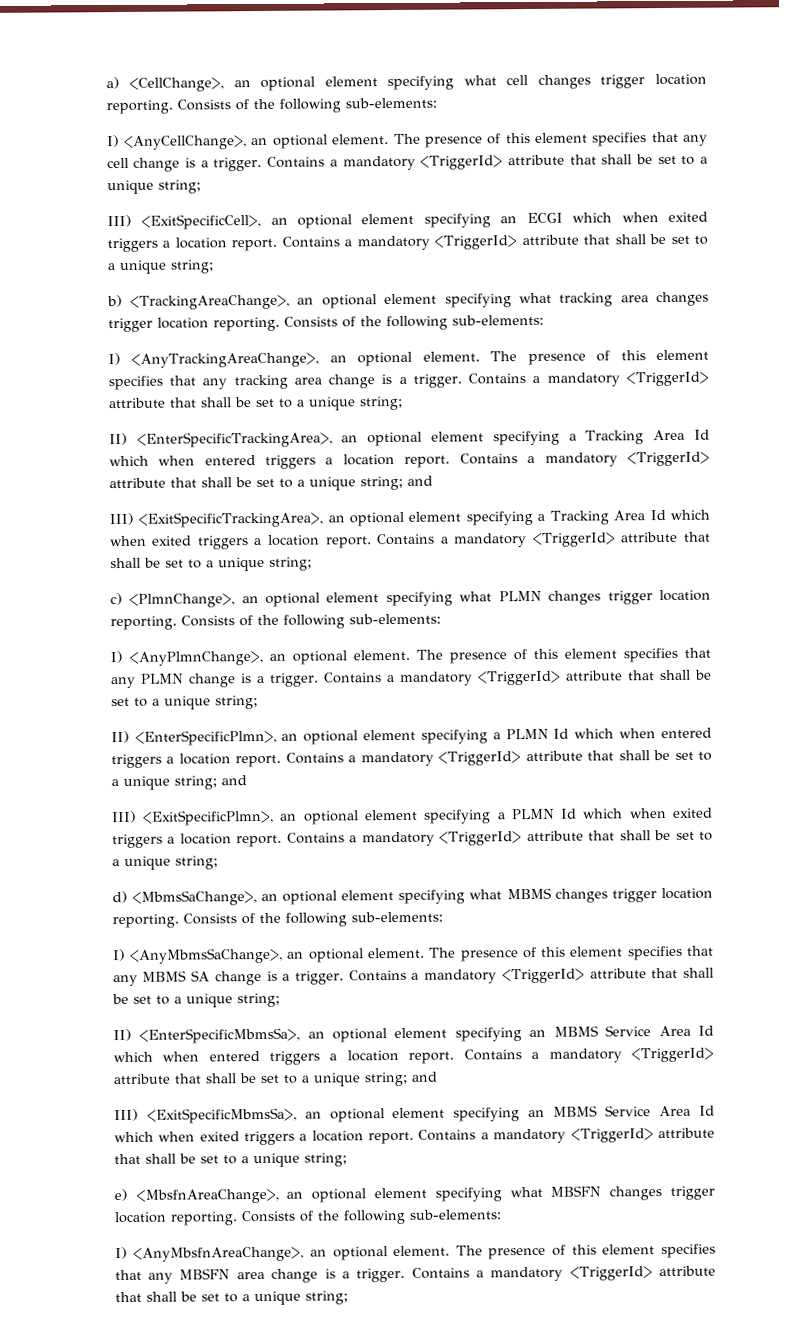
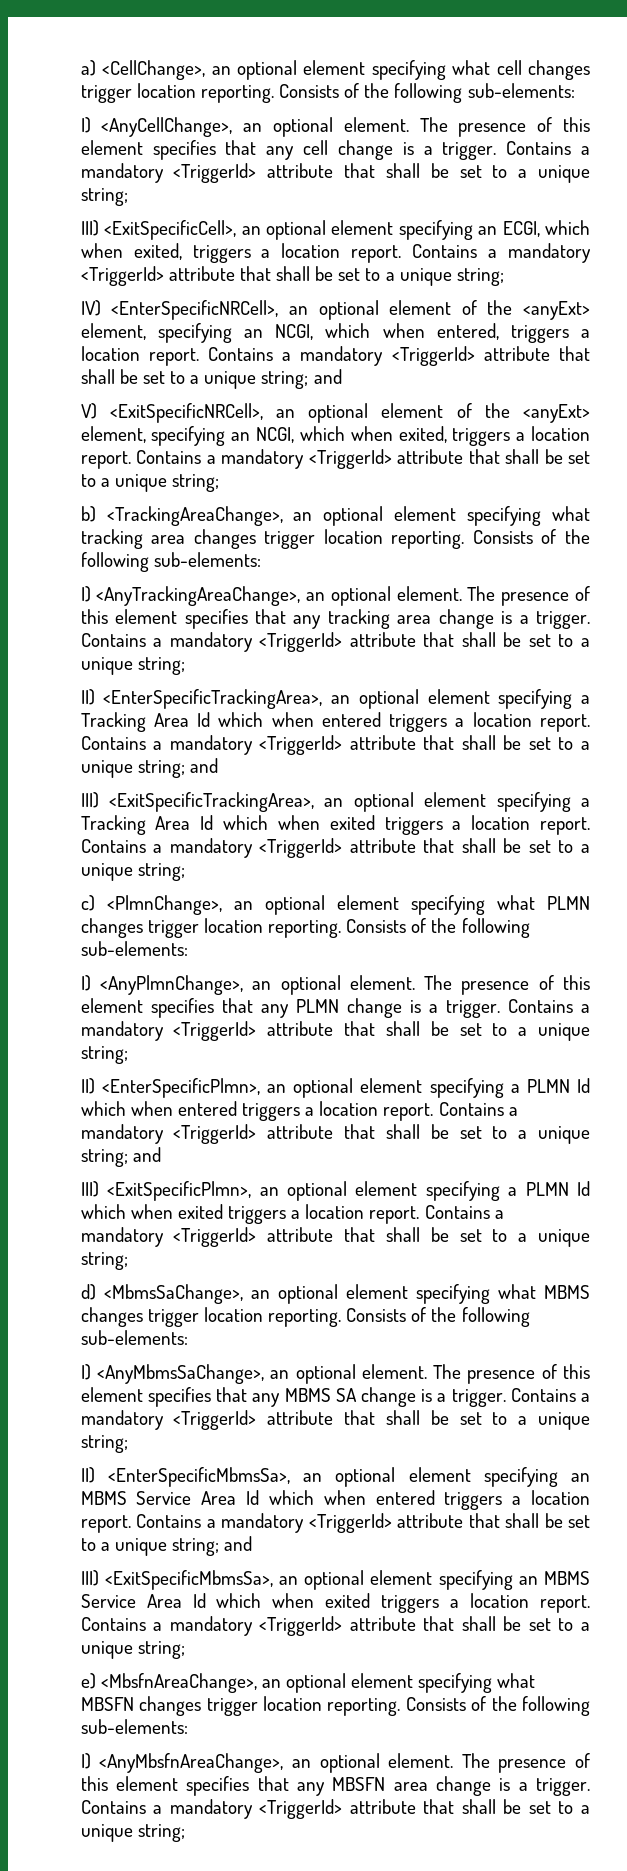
- III) <ExitSpecificCell>, an optional element specifying an ECGI which when exited triggers a location report.
+ III) <ExitSpecificCell>, an optional element specifying an ECGI, which when exited, triggers a location report. Contains a mandatory <TriggerId> attribute that shall be set to a unique string;
+ IV) <EnterSpecificNRCell>, an optional element of the <anyExt> element, specifying an NCGI, which when entered, triggers a location report. Contains a mandatory <TriggerId> attribute that shall be set to a unique string; and
+ V) <ExitSpecificNRCell>, an optional element of the <anyExt> element, specifying an NCGI, which when exited, triggers a location report.

